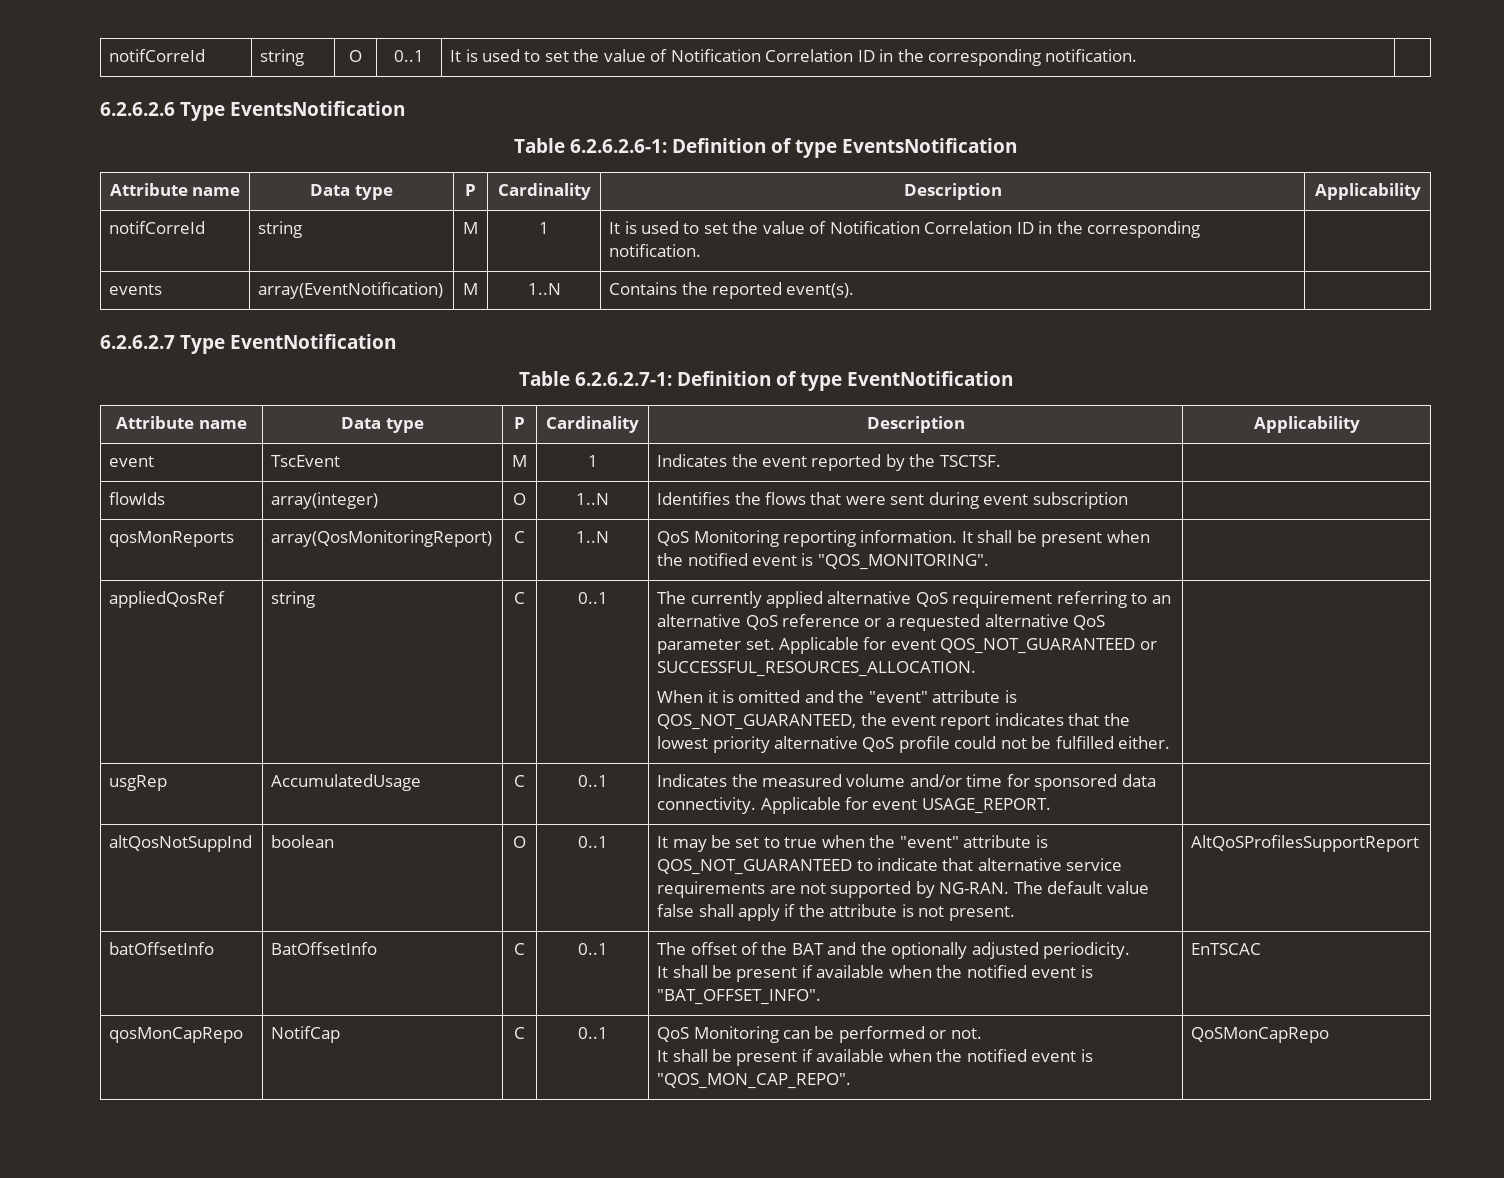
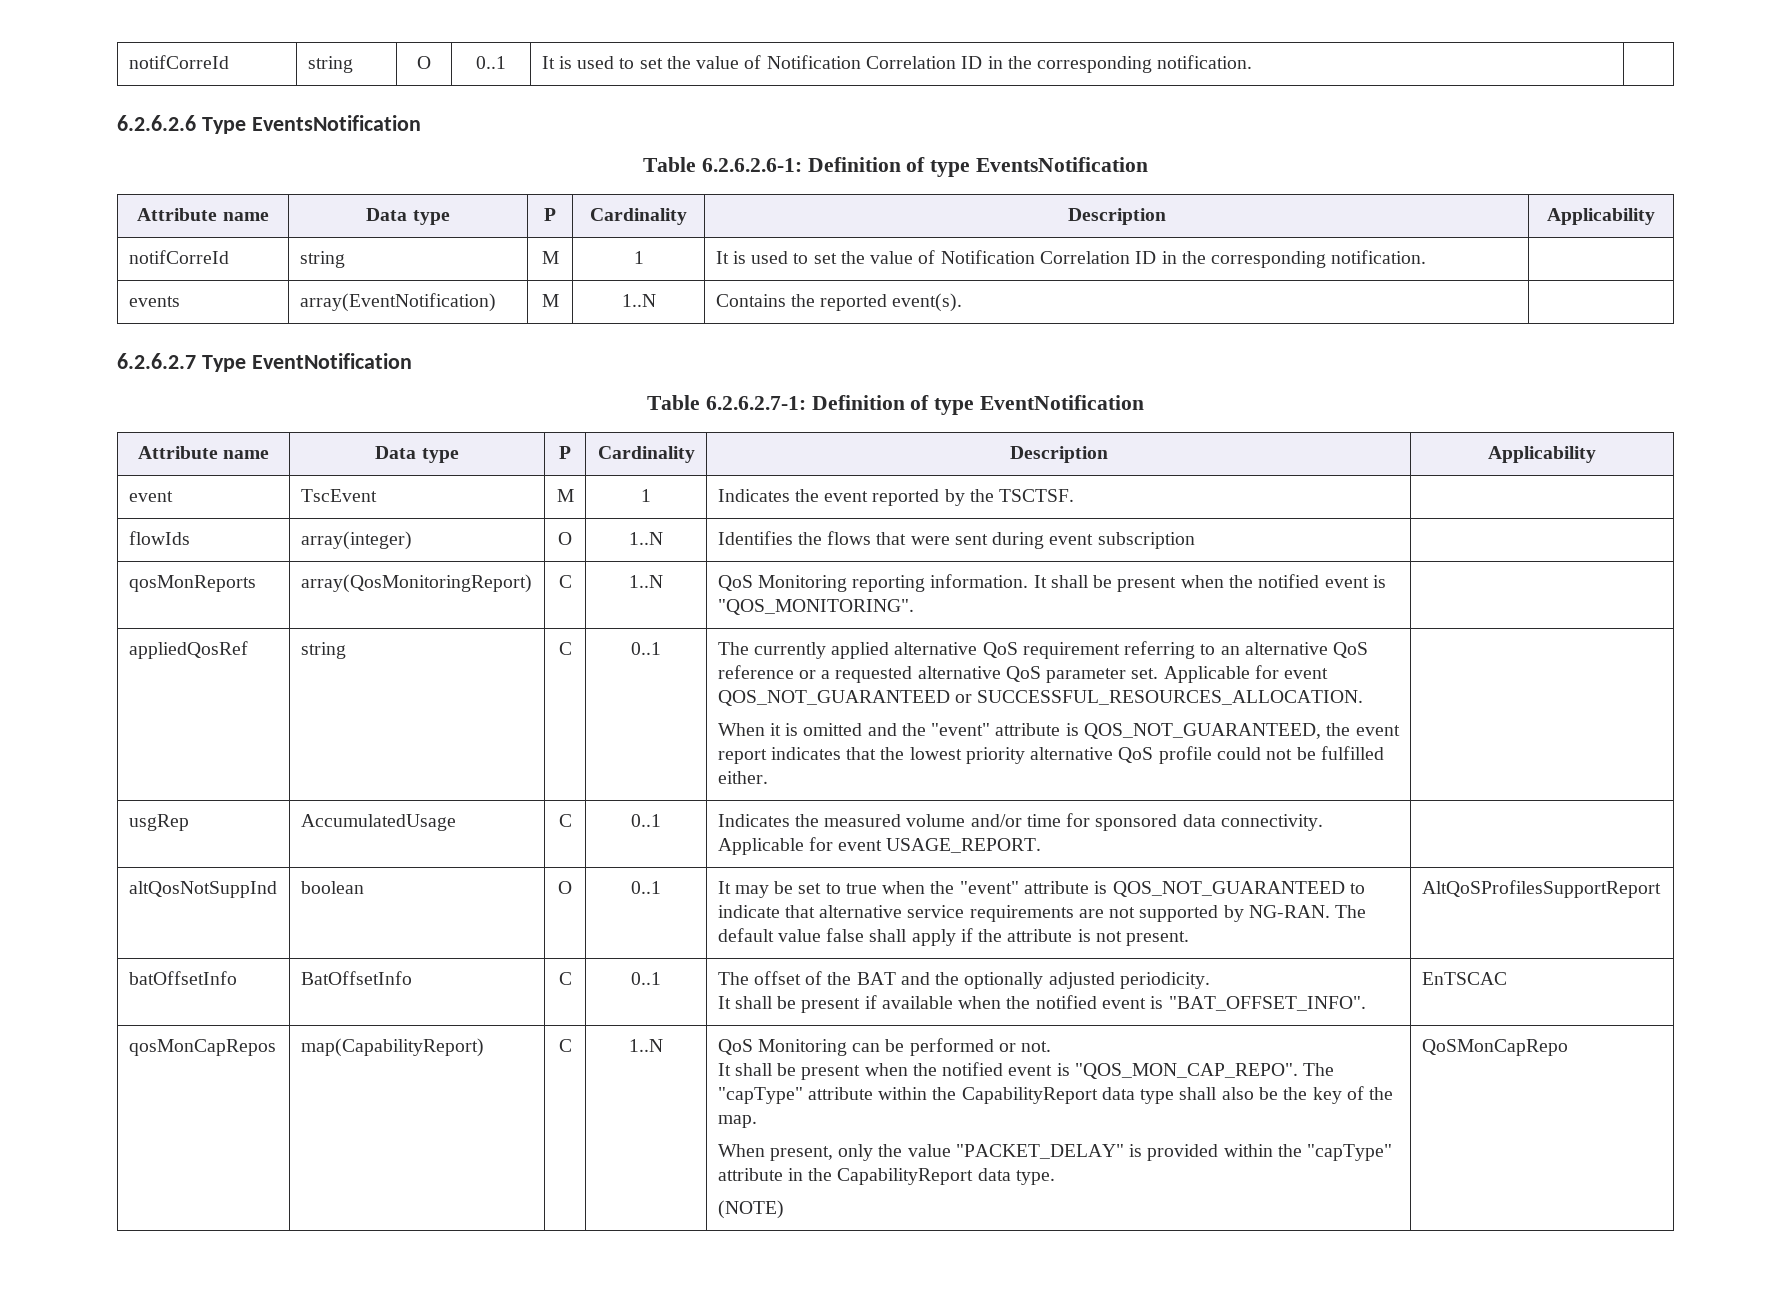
- qosMonCapRepo | NotifCap | C | 0..1
+ qosMonCapRepos | map(CapabilityReport) | C | 1..N
- It shall be present if available when the notified event is "QOS_MON_CAP_REPO".
+ It shall be present when the notified event is "QOS_MON_CAP_REPO". The "capType" attribute within the CapabilityReport data type shall also be the key of the map.
+ When present, only the value "PACKET_DELAY" is provided within the "capType" attribute in the CapabilityReport data type.
+ (NOTE)

